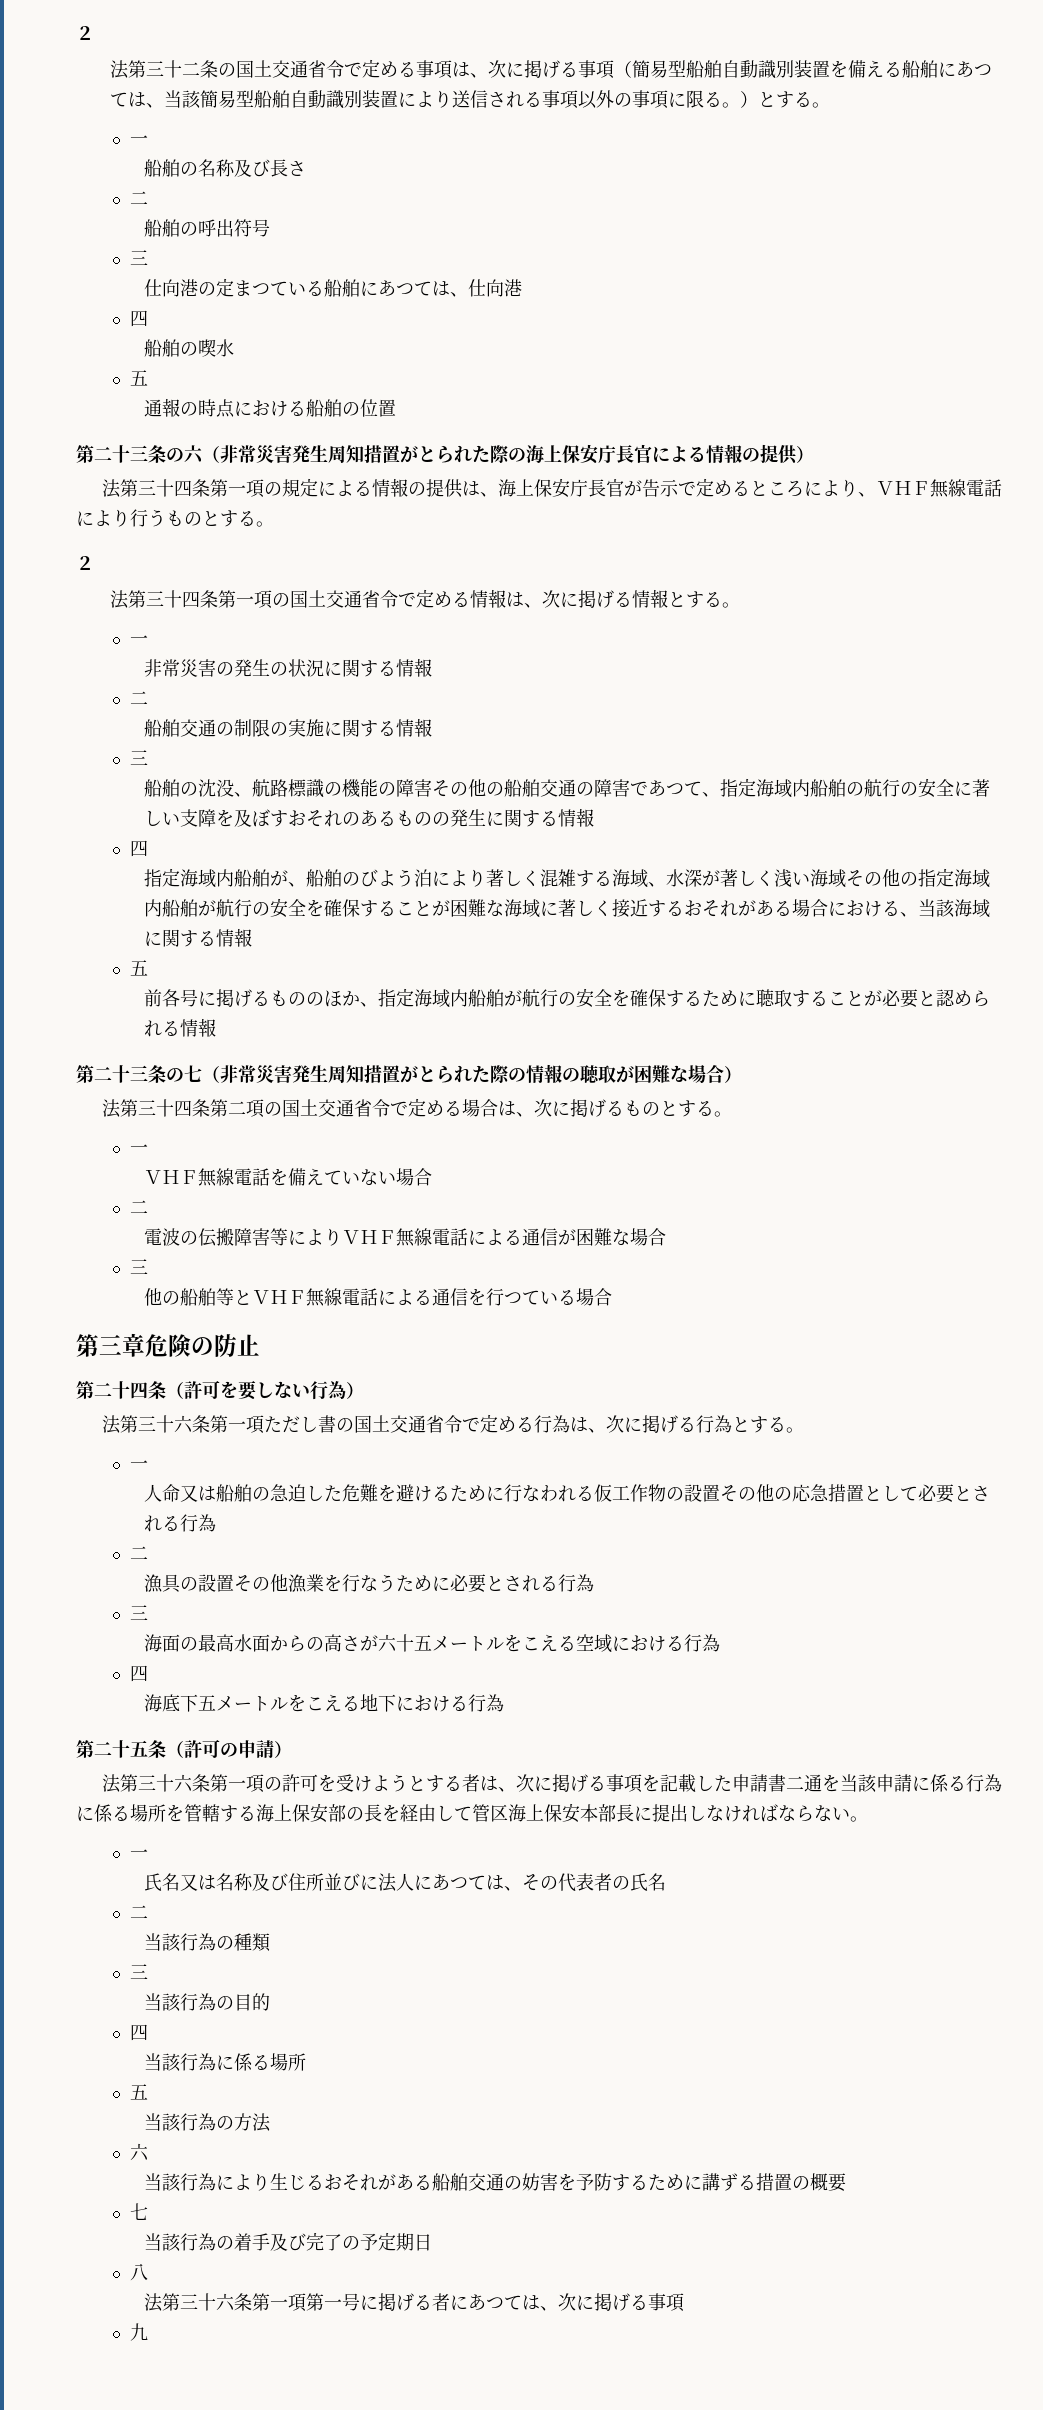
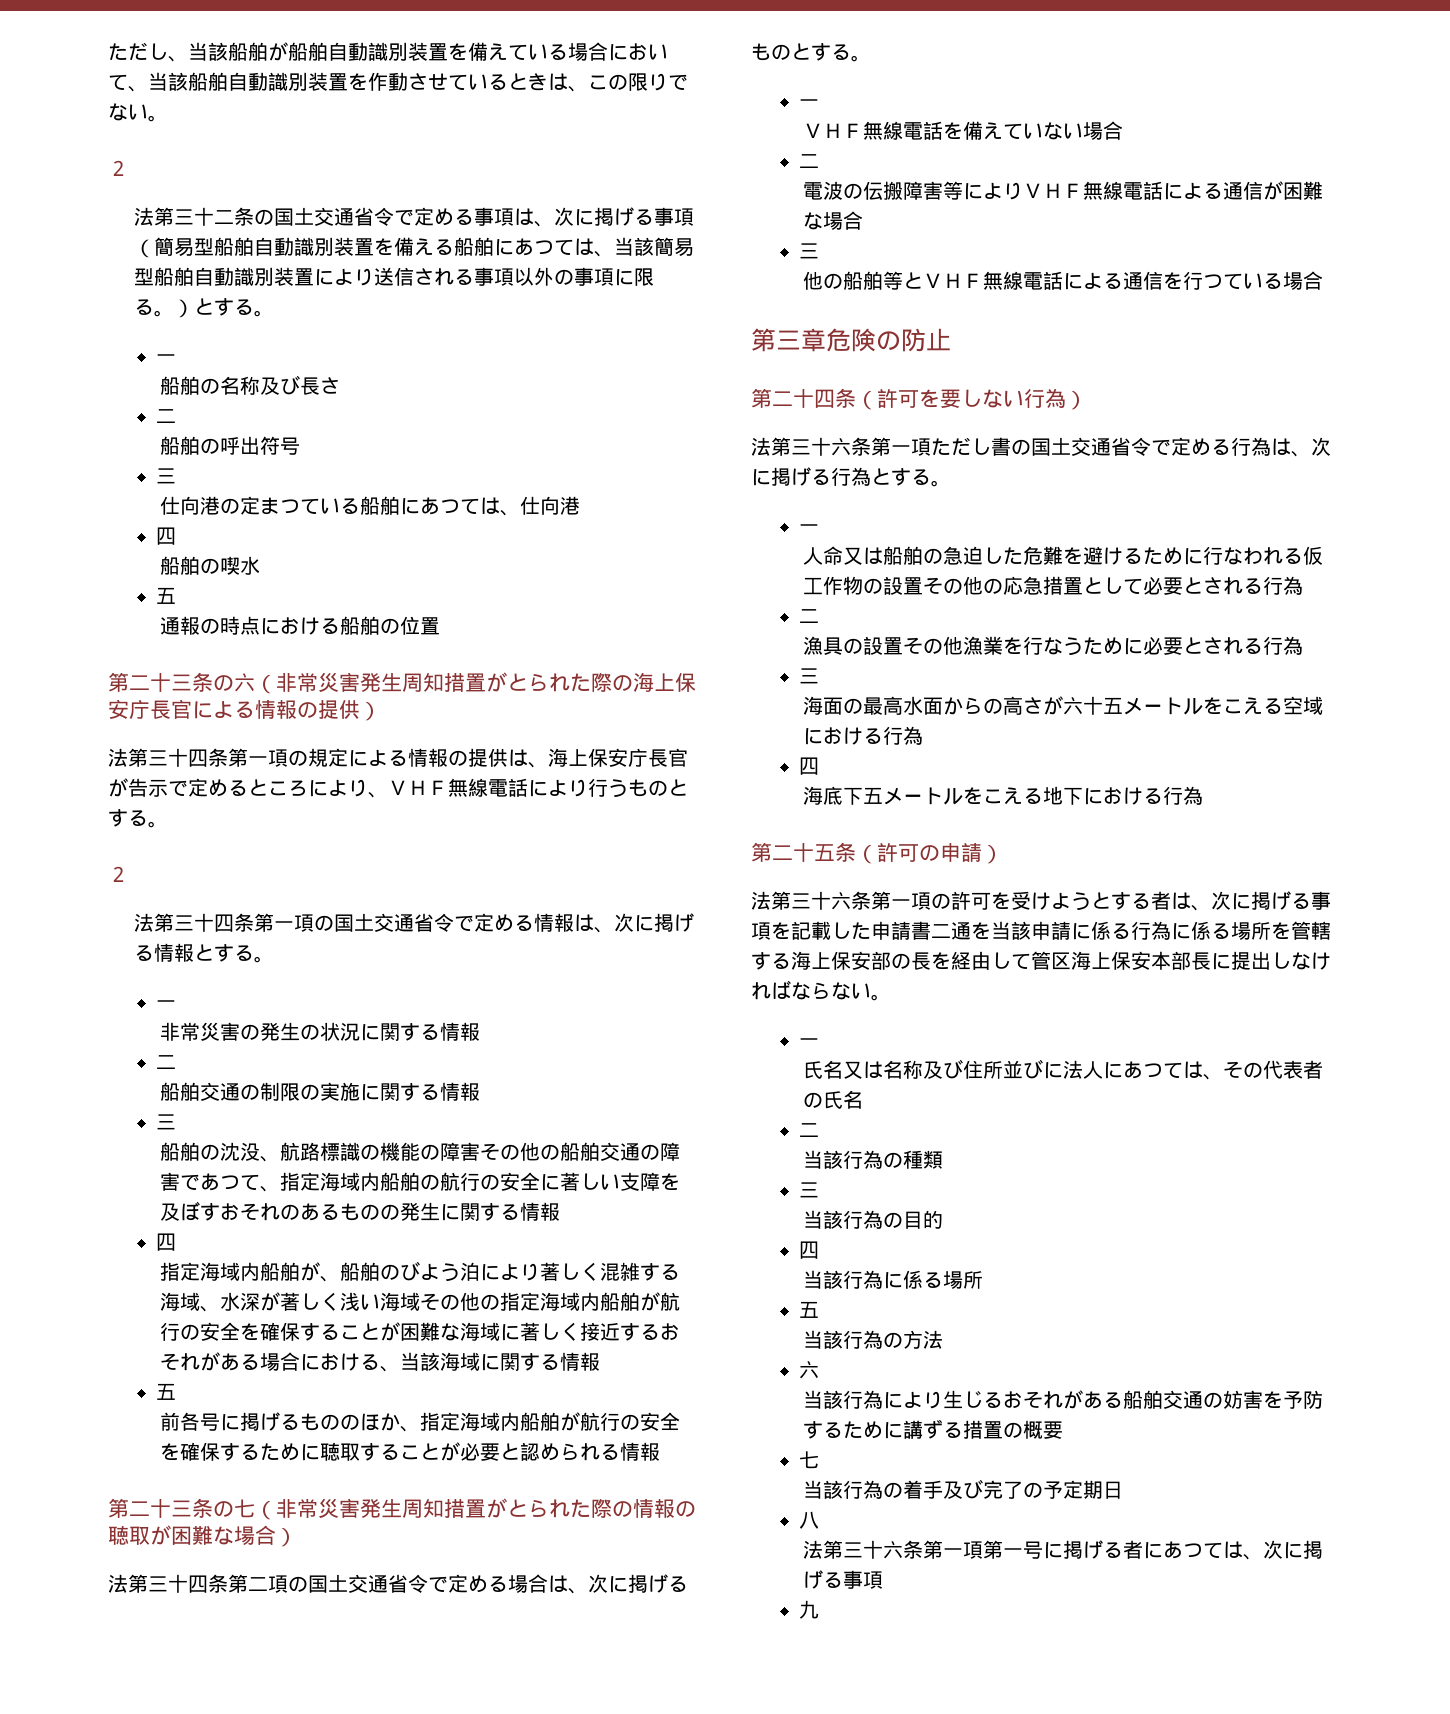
+ ただし、当該船舶が船舶自動識別装置を備えている場合において、当該船舶自動識別装置を作動させているときは、この限りでない。

